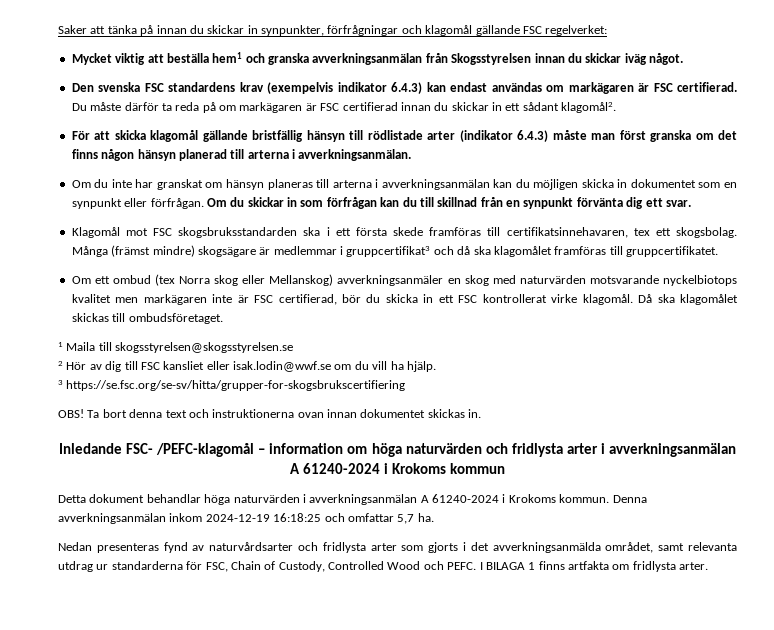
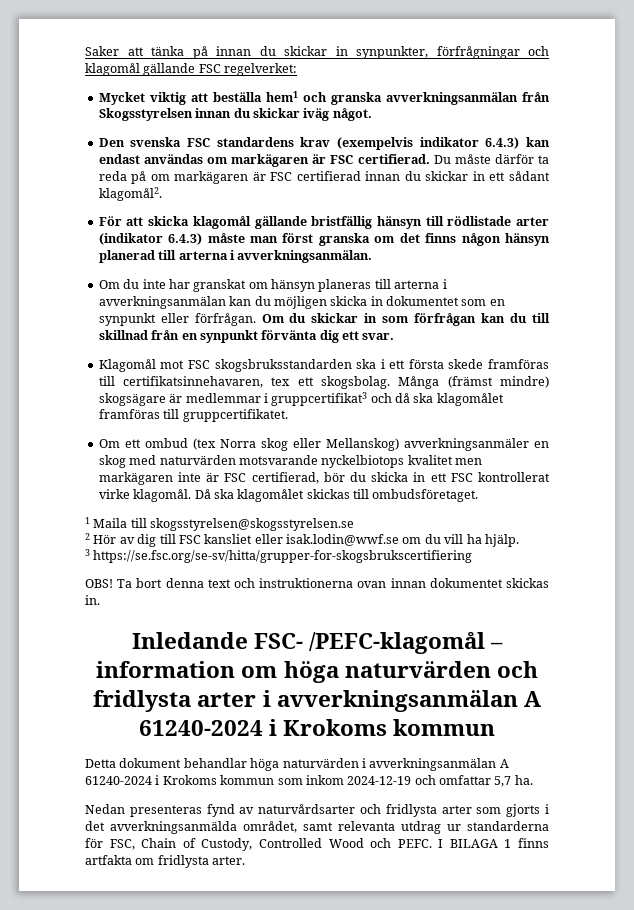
- Detta dokument behandlar höga naturvärden i avverkningsanmälan A 61240-2024 i Krokoms kommun. Denna avverkningsanmälan inkom 2024-12-19 16:18:25 och omfattar 5,7 ha.
+ Detta dokument behandlar höga naturvärden i avverkningsanmälan A 61240-2024 i Krokoms kommun som inkom 2024-12-19 och omfattar 5,7 ha.

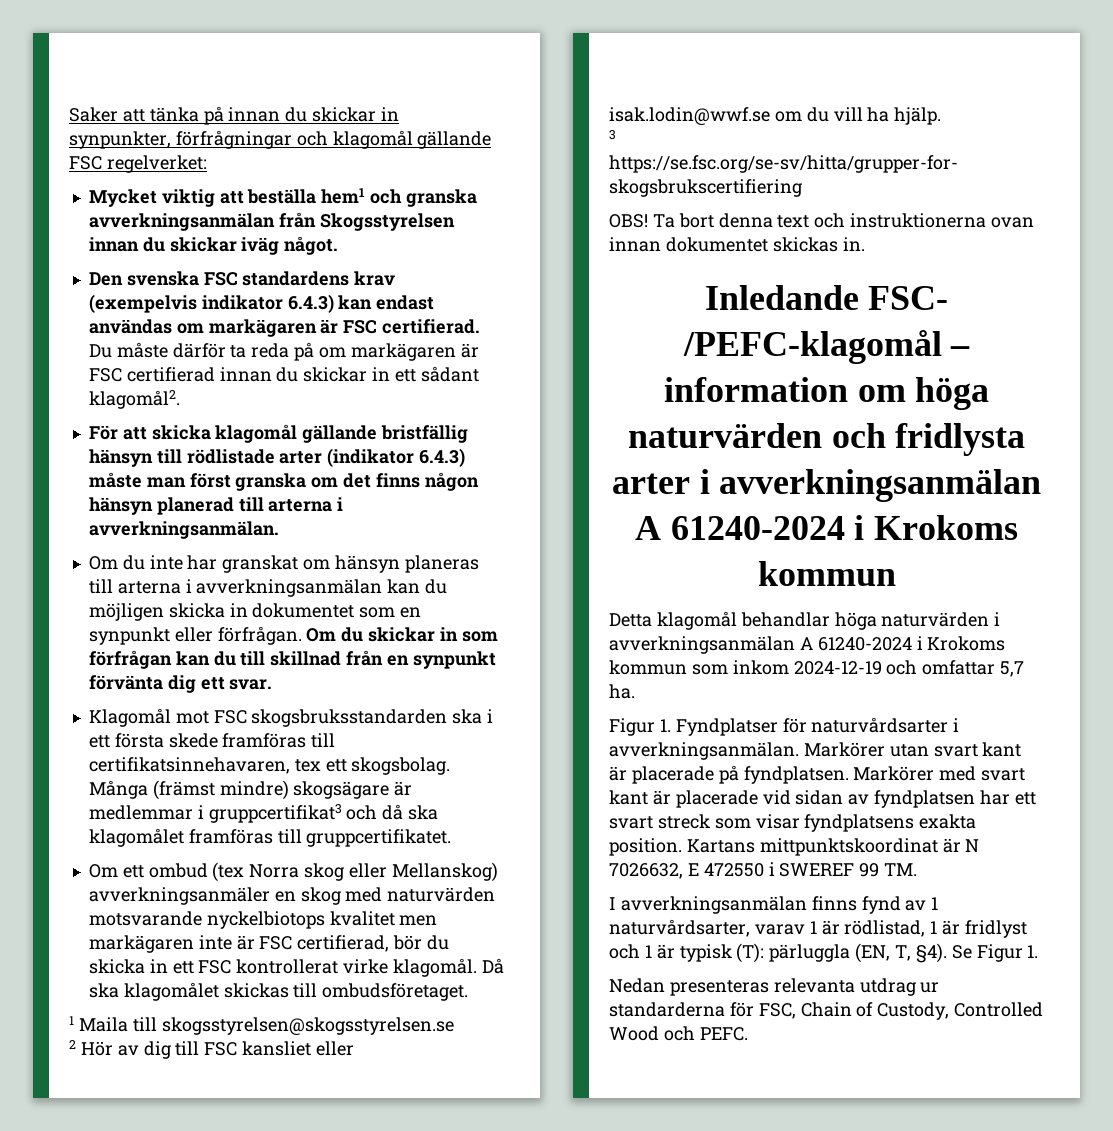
- Detta dokument behandlar höga naturvärden i avverkningsanmälan A 61240-2024 i Krokoms kommun som inkom 2024-12-19 och omfattar 5,7 ha.
+ Detta klagomål behandlar höga naturvärden i avverkningsanmälan A 61240-2024 i Krokoms kommun som inkom 2024-12-19 och omfattar 5,7 ha.
- Nedan presenteras fynd av naturvårdsarter och fridlysta arter som gjorts i det avverkningsanmälda området, samt relevanta utdrag ur standarderna för FSC, Chain of Custody, Controlled Wood och PEFC. I BILAGA 1 finns artfakta om fridlysta arter.
+ Figur 1. Fyndplatser för naturvårdsarter i avverkningsanmälan. Markörer utan svart kant är placerade på fyndplatsen. Markörer med svart kant är placerade vid sidan av fyndplatsen har ett svart streck som visar fyndplatsens exakta position. Kartans mittpunktskoordinat är N 7026632, E 472550 i SWEREF 99 TM.
+ I avverkningsanmälan finns fynd av 1 naturvårdsarter, varav 1 är rödlistad, 1 är fridlyst och 1 är typisk (T): pärluggla (EN, T, §4). Se Figur 1.
+ Nedan presenteras relevanta utdrag ur standarderna för FSC, Chain of Custody, Controlled Wood och PEFC.

